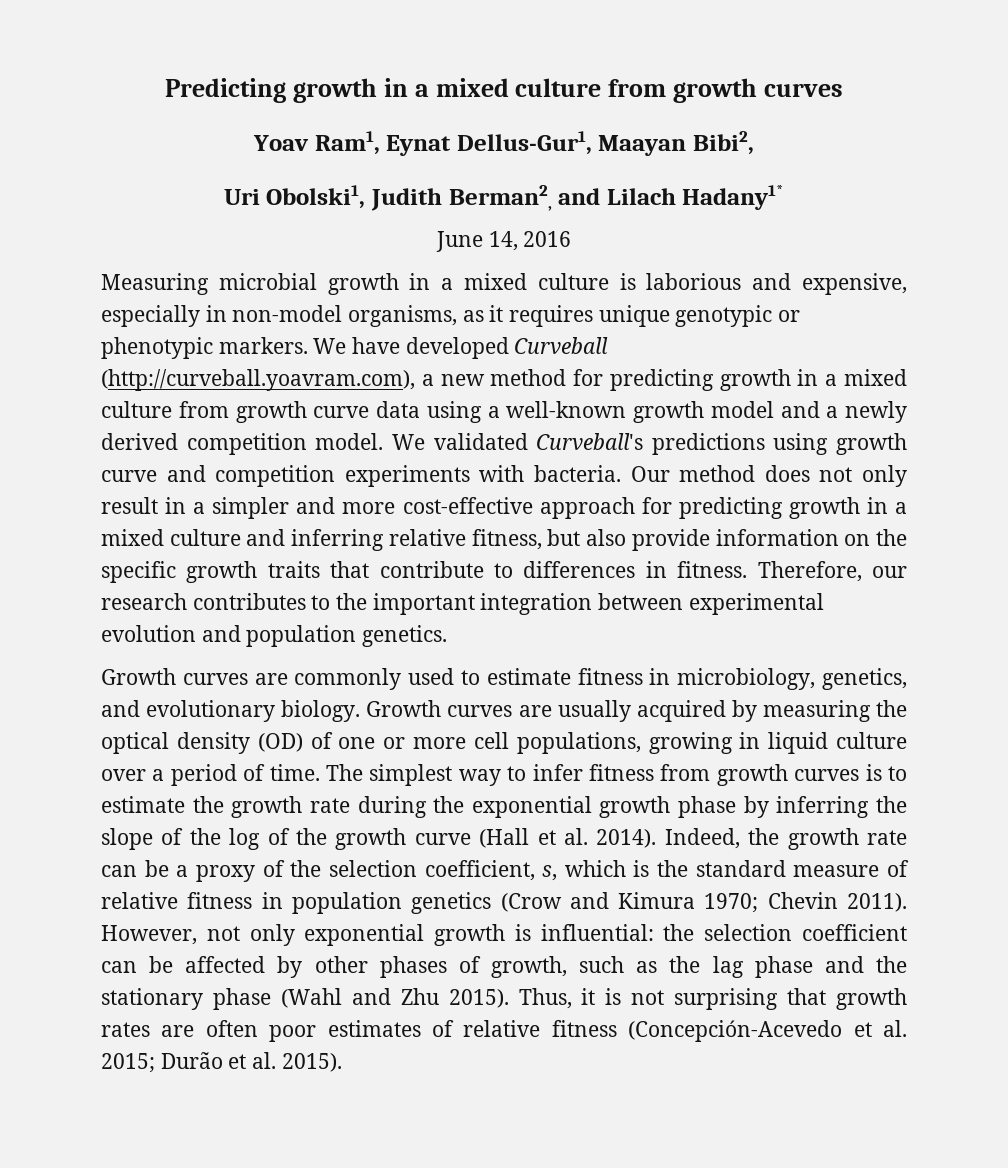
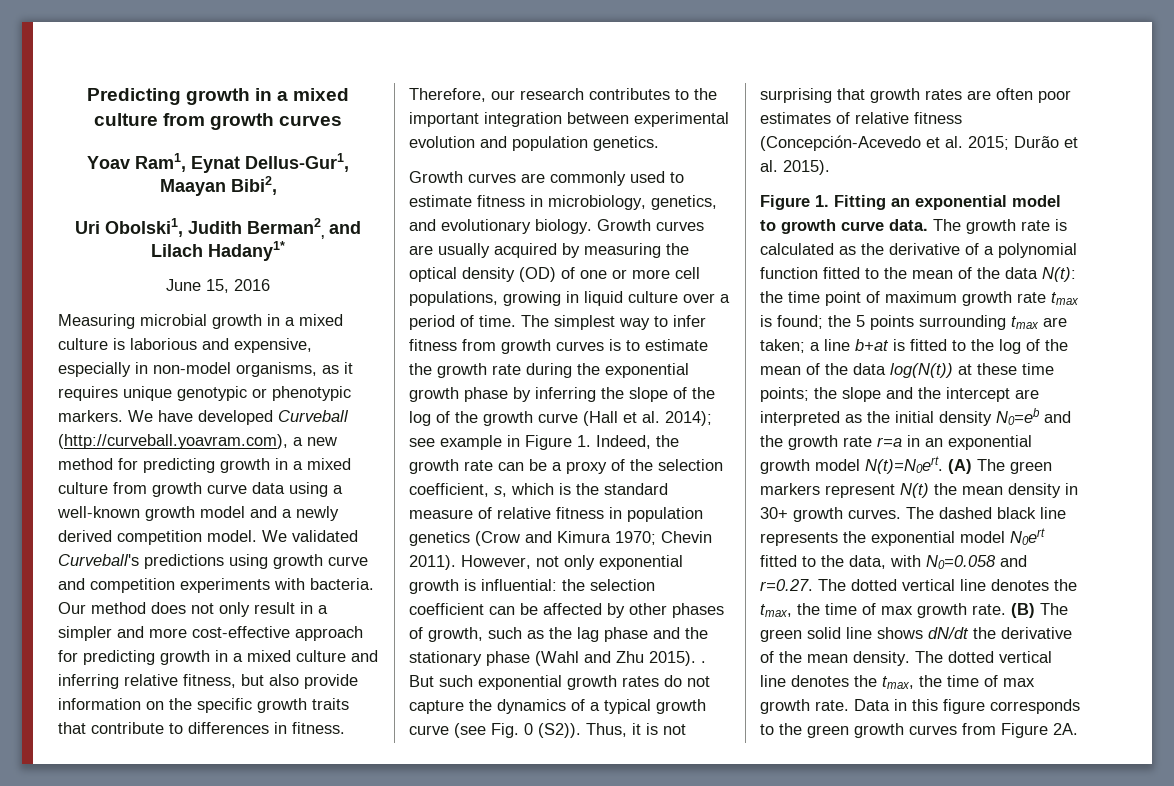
- June 14, 2016
+ June 15, 2016
- The simplest way to infer fitness from growth curves is to estimate the growth rate during the exponential growth phase by inferring the slope of the log of the growth curve (Hall et al. 2014). Indeed, the growth rate can be a proxy of the selection coefficient, s, which is the standard measure of relative fitness in population genetics (Crow and Kimura 1970;
+ The simplest way to infer fitness from growth curves is to estimate the growth rate during the exponential growth phase by inferring the slope of the log of the growth curve (Hall et al. 2014); see example in Figure 1. Indeed, the growth rate can be a proxy of the selection coefficient, s, which is the standard measure of relative fitness in population genetics (Crow and Kimura 1970;
- However, not only exponential growth is influential: the selection coefficient can be affected by other phases of growth, such as the lag phase and the stationary phase (Wahl and Zhu 2015).
+ However, not only exponential growth is influential: the selection coefficient can be affected by other phases of growth, such as the lag phase and the stationary phase (Wahl and Zhu 2015). . But such exponential growth rates do not capture the dynamics of a typical growth curve (see Fig. 0 (S2)).
+ Figure 1. Fitting an exponential model to growth curve data. The growth rate is calculated as the derivative of a polynomial function fitted to the mean of the data N(t): the time point of maximum growth rate tmax is found; the 5 points surrounding tmax are taken; a line b+at is fitted to the log of the mean of the data log(N(t)) at these time points; the slope and the intercept are interpreted as the initial density N0=eb and the growth rate r=a in an exponential growth model N(t)=N0ert. (A) The green markers represent N(t) the mean density in 30+ growth curves. The dashed black line represents the exponential model N0ert fitted to the data, with N0=0.058 and r=0.27. The dotted vertical line denotes the tmax, the time of max growth rate. (B) The green solid line shows dN/dt the derivative of the mean density. The dotted vertical line denotes the tmax, the time of max growth rate. Data in this figure corresponds to the green growth curves from Figure 2A.

